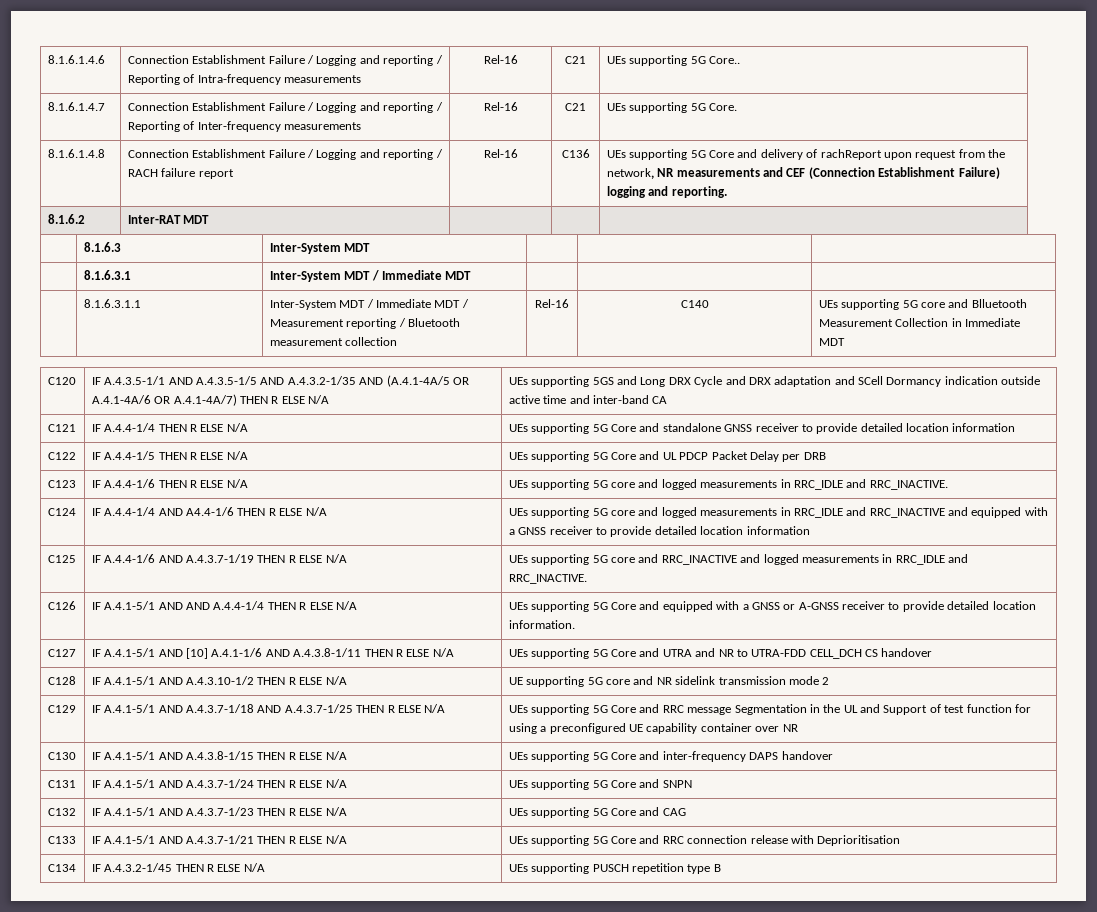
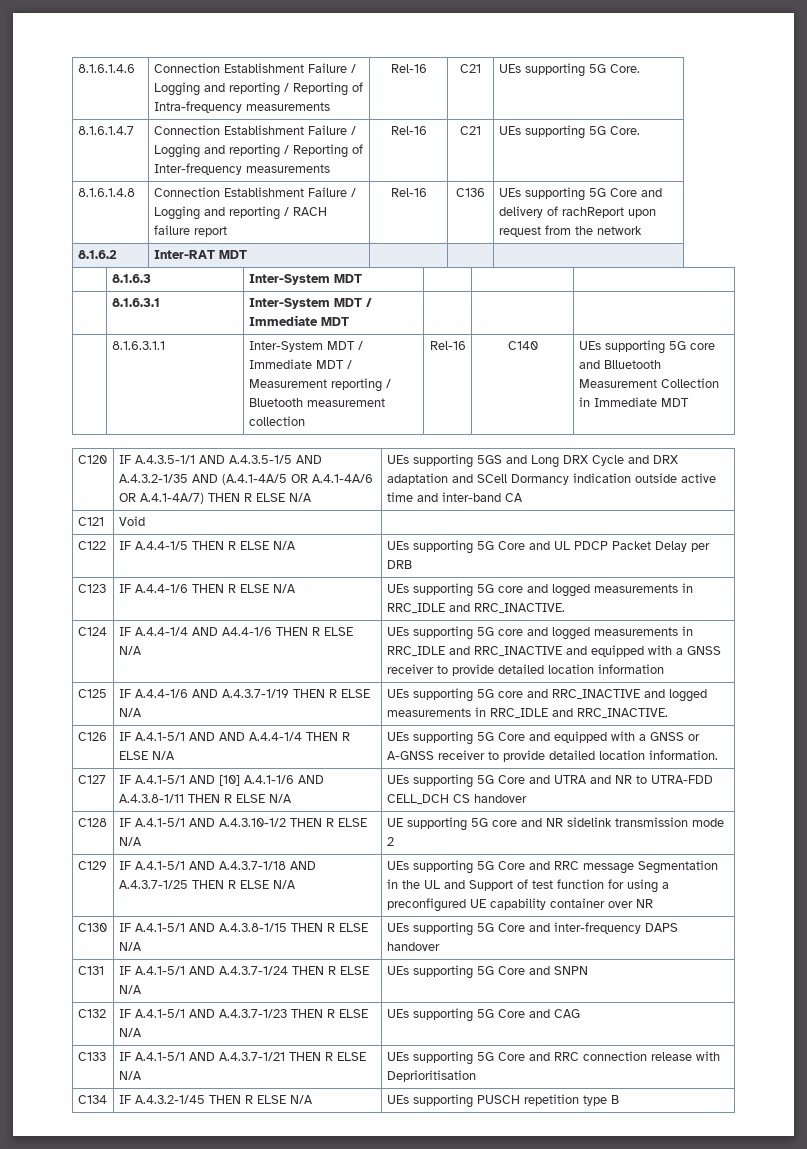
- 8.1.6.1.4.6 | Connection Establishment Failure / Logging and reporting / Reporting of Intra-frequency measurements | Rel-16 | C21 | UEs supporting 5G Core..
+ 8.1.6.1.4.6 | Connection Establishment Failure / Logging and reporting / Reporting of Intra-frequency measurements | Rel-16 | C21 | UEs supporting 5G Core.
- 8.1.6.1.4.8 | Connection Establishment Failure / Logging and reporting / RACH failure report | Rel-16 | C136 | UEs supporting 5G Core and delivery of rachReport upon request from the network, NR measurements and CEF (Connection Establishment Failure) logging and reporting.
+ 8.1.6.1.4.8 | Connection Establishment Failure / Logging and reporting / RACH failure report | Rel-16 | C136 | UEs supporting 5G Core and delivery of rachReport upon request from the network
- C121 | IF A.4.4-1/4 THEN R ELSE N/A | UEs supporting 5G Core and standalone GNSS receiver to provide detailed location information
+ C121 | Void |

